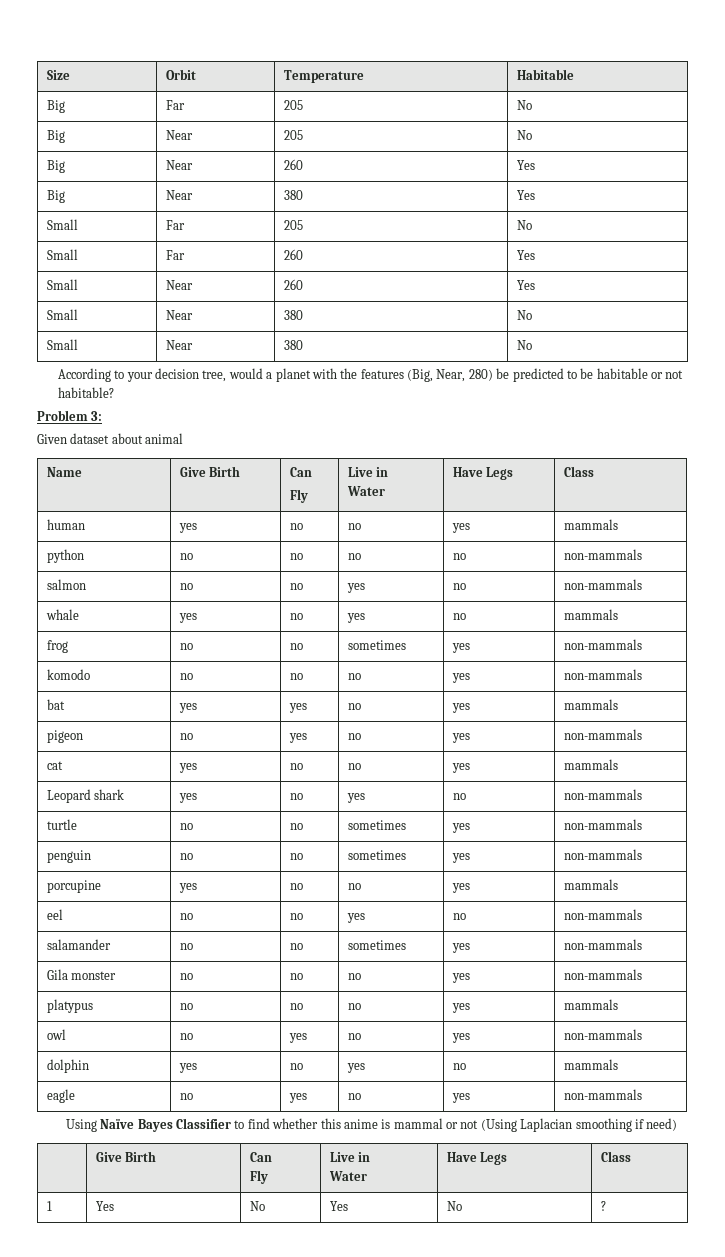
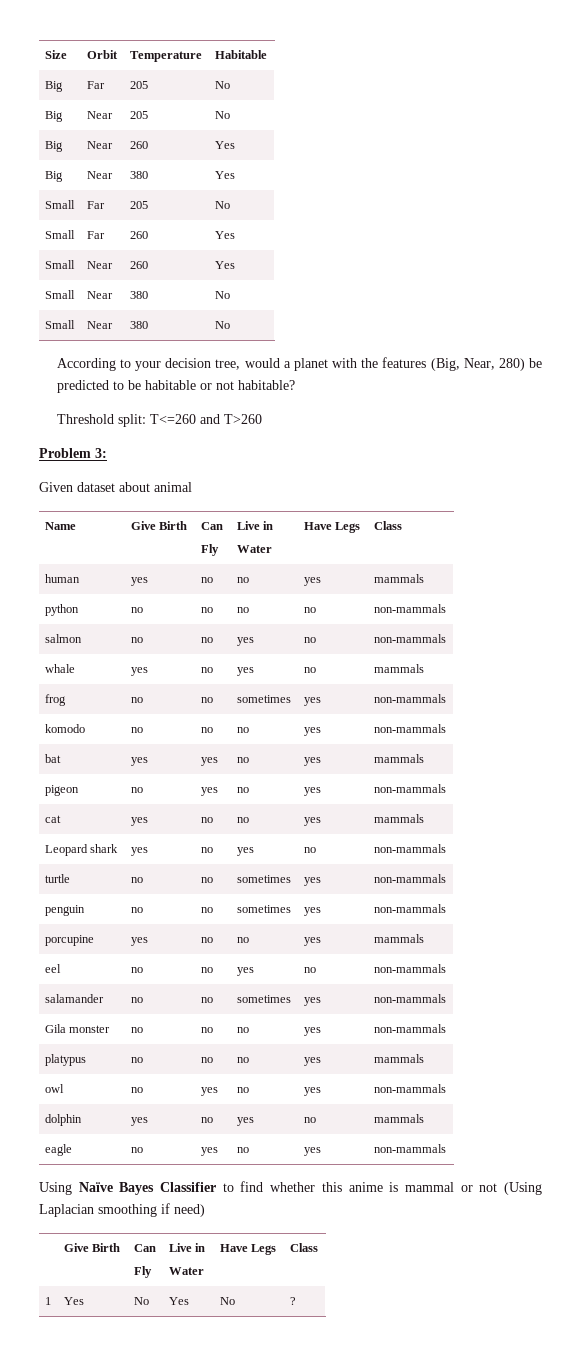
+ Threshold split: T<=260 and T>260

